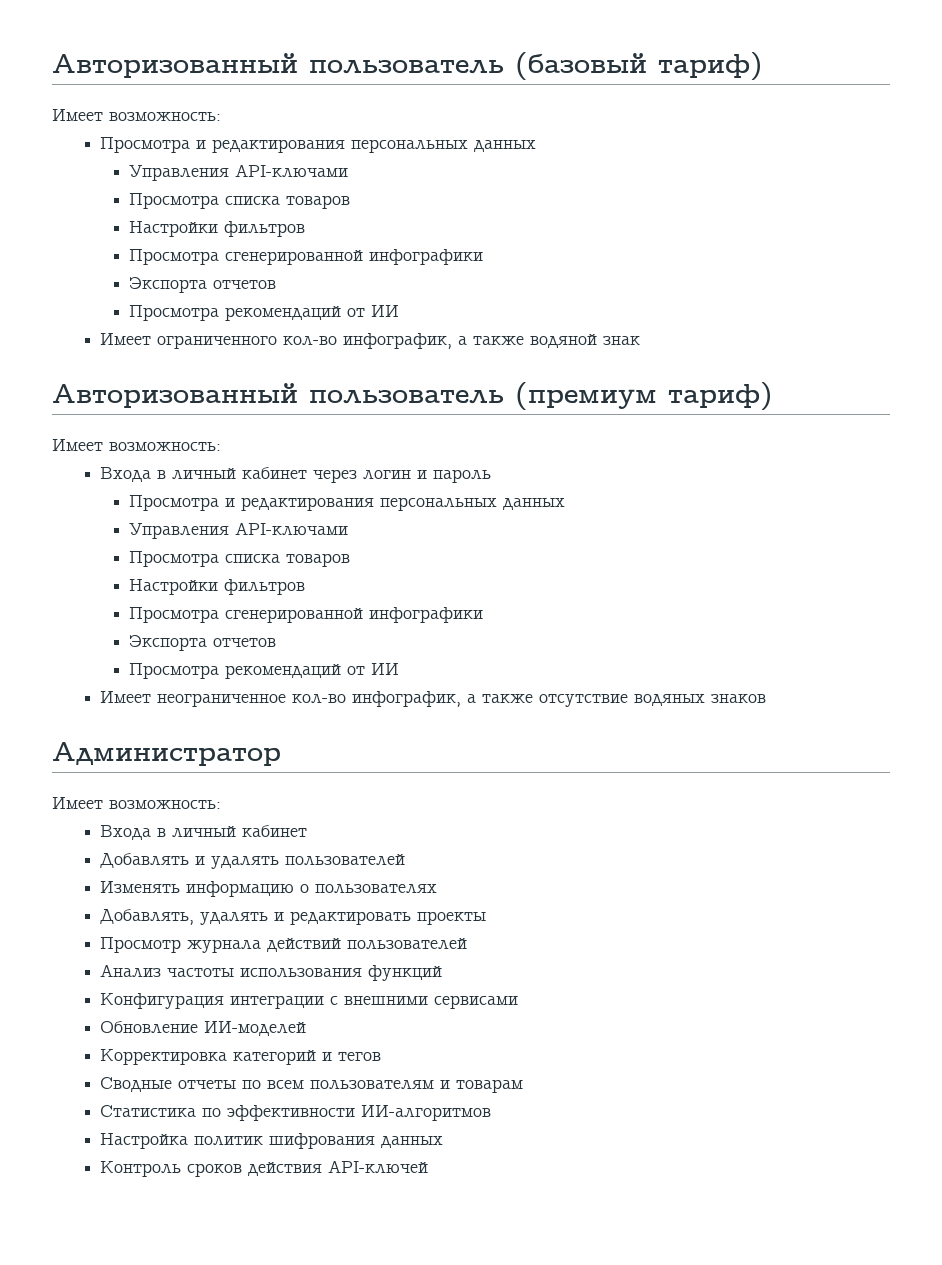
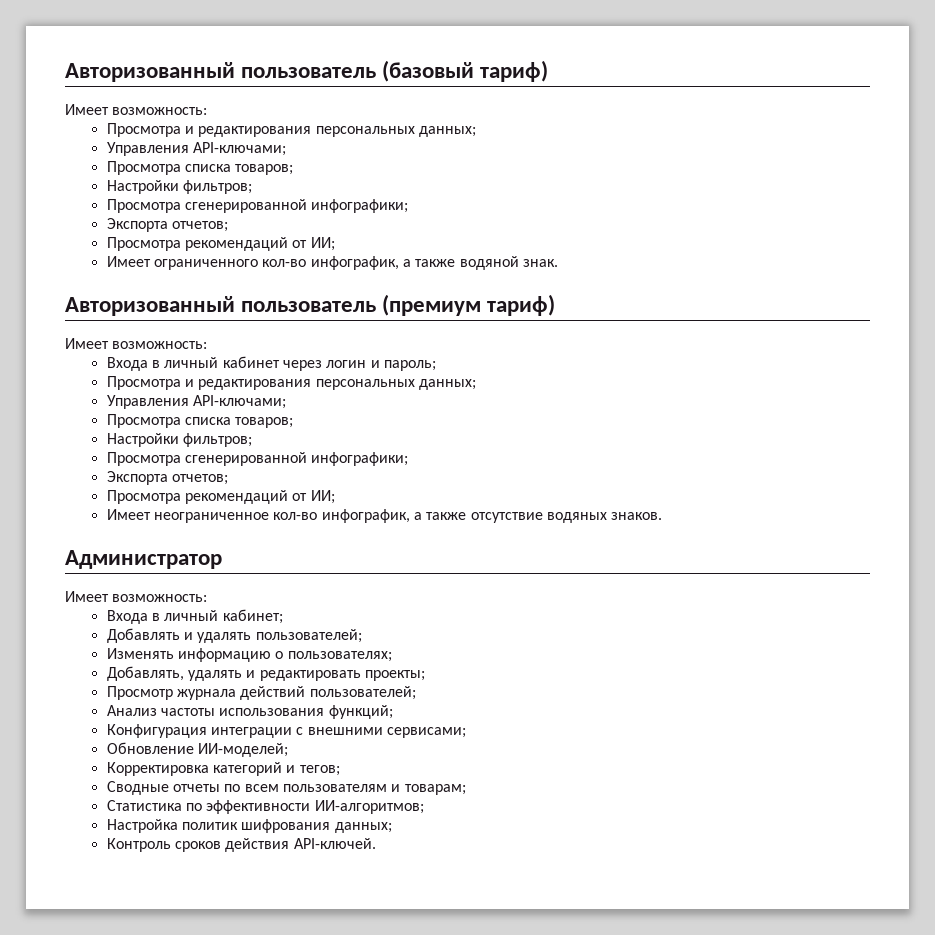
  Авторизованный пользователь (базовый тариф)
  Имеет возможность:
- Просмотра и редактирования персональных данных
- Управления API-ключами
- Просмотра списка товаров
- Настройки фильтров
- Просмотра сгенерированной инфографики
- Экспорта отчетов
- Просмотра рекомендаций от ИИ
+ Просмотра и редактирования персональных данных;
+ Управления API-ключами;
+ Просмотра списка товаров;
+ Настройки фильтров;
+ Просмотра сгенерированной инфографики;
+ Экспорта отчетов;
+ Просмотра рекомендаций от ИИ;
- Имеет ограниченного кол-во инфографик, а также водяной знак
+ Имеет ограниченного кол-во инфографик, а также водяной знак.
- Входа в личный кабинет через логин и пароль
- Просмотра и редактирования персональных данных
- Управления API-ключами
- Просмотра списка товаров
- Настройки фильтров
- Просмотра сгенерированной инфографики
- Экспорта отчетов
- Просмотра рекомендаций от ИИ
+ Входа в личный кабинет через логин и пароль;
+ Просмотра и редактирования персональных данных;
+ Управления API-ключами;
+ Просмотра списка товаров;
+ Настройки фильтров;
+ Просмотра сгенерированной инфографики;
+ Экспорта отчетов;
+ Просмотра рекомендаций от ИИ;
- Имеет неограниченное кол-во инфографик, а также отсутствие водяных знаков
+ Имеет неограниченное кол-во инфографик, а также отсутствие водяных знаков.
  Администратор
  Имеет возможность:
- Входа в личный кабинет
+ Входа в личный кабинет;
- Добавлять и удалять пользователей
+ Добавлять и удалять пользователей;
- Изменять информацию о пользователях
+ Изменять информацию о пользователях;
- Добавлять, удалять и редактировать проекты
+ Добавлять, удалять и редактировать проекты;
- Просмотр журнала действий пользователей
+ Просмотр журнала действий пользователей;
- Анализ частоты использования функций
+ Анализ частоты использования функций;
- Конфигурация интеграции с внешними сервисами
+ Конфигурация интеграции с внешними сервисами;
- Обновление ИИ-моделей
+ Обновление ИИ-моделей;
- Корректировка категорий и тегов
+ Корректировка категорий и тегов;
- Сводные отчеты по всем пользователям и товарам
+ Сводные отчеты по всем пользователям и товарам;
- Статистика по эффективности ИИ-алгоритмов
+ Статистика по эффективности ИИ-алгоритмов;
- Настройка политик шифрования данных
+ Настройка политик шифрования данных;
- Контроль сроков действия API-ключей
+ Контроль сроков действия API-ключей.

